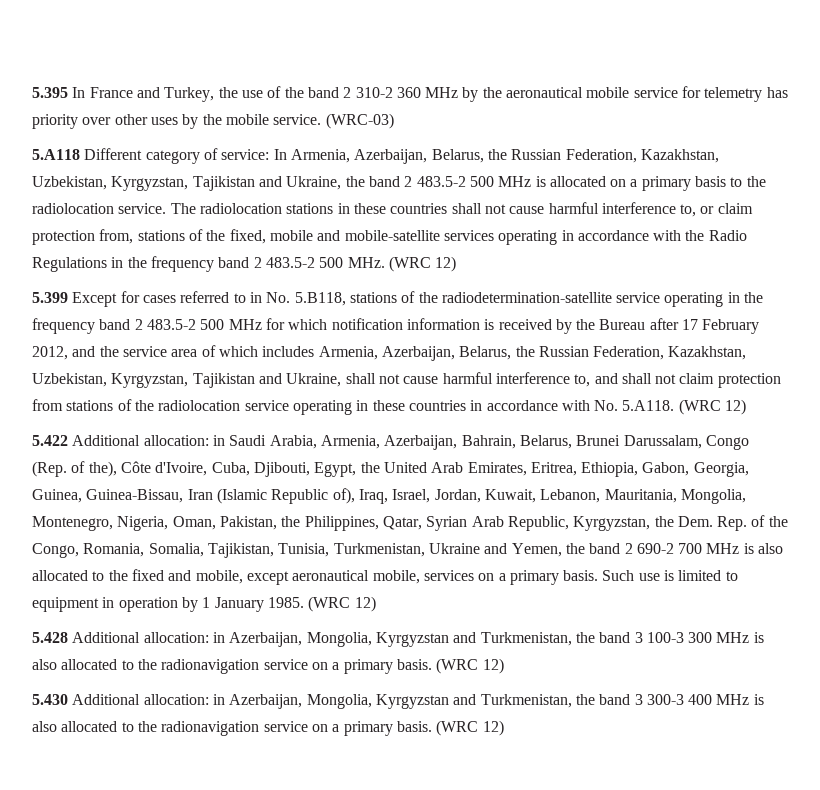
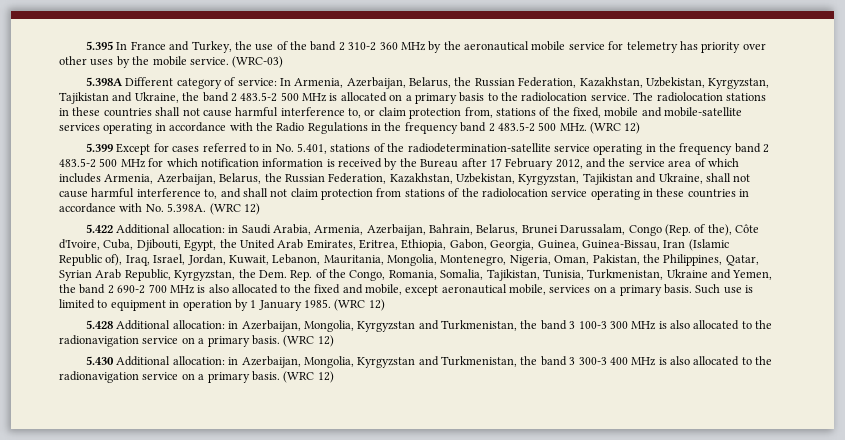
- 5.A118 Different category of service: In Armenia, Azerbaijan, Belarus, the Russian Federation, Kazakhstan, Uzbekistan, Kyrgyzstan, Tajikistan and Ukraine, the band 2 483.5-2 500 MHz is allocated on a primary basis to the radiolocation service.
+ 5.398A Different category of service: In Armenia, Azerbaijan, Belarus, the Russian Federation, Kazakhstan, Uzbekistan, Kyrgyzstan, Tajikistan and Ukraine, the band 2 483.5-2 500 MHz is allocated on a primary basis to the radiolocation service.
- 5.399 Except for cases referred to in No. 5.B118, stations of the radiodetermination-satellite service operating in the frequency band 2 483.5-2 500 MHz for which notification information is received by the Bureau after 17 February 2012, and the service area of which includes Armenia, Azerbaijan, Belarus, the Russian Federation, Kazakhstan, Uzbekistan, Kyrgyzstan, Tajikistan and Ukraine, shall not cause harmful interference to, and shall not claim protection from stations of the radiolocation service operating in these countries in accordance with No. 5.A118. (WRC 12)
+ 5.399 Except for cases referred to in No. 5.401, stations of the radiodetermination-satellite service operating in the frequency band 2 483.5-2 500 MHz for which notification information is received by the Bureau after 17 February 2012, and the service area of which includes Armenia, Azerbaijan, Belarus, the Russian Federation, Kazakhstan, Uzbekistan, Kyrgyzstan, Tajikistan and Ukraine, shall not cause harmful interference to, and shall not claim protection from stations of the radiolocation service operating in these countries in accordance with No. 5.398A. (WRC 12)

